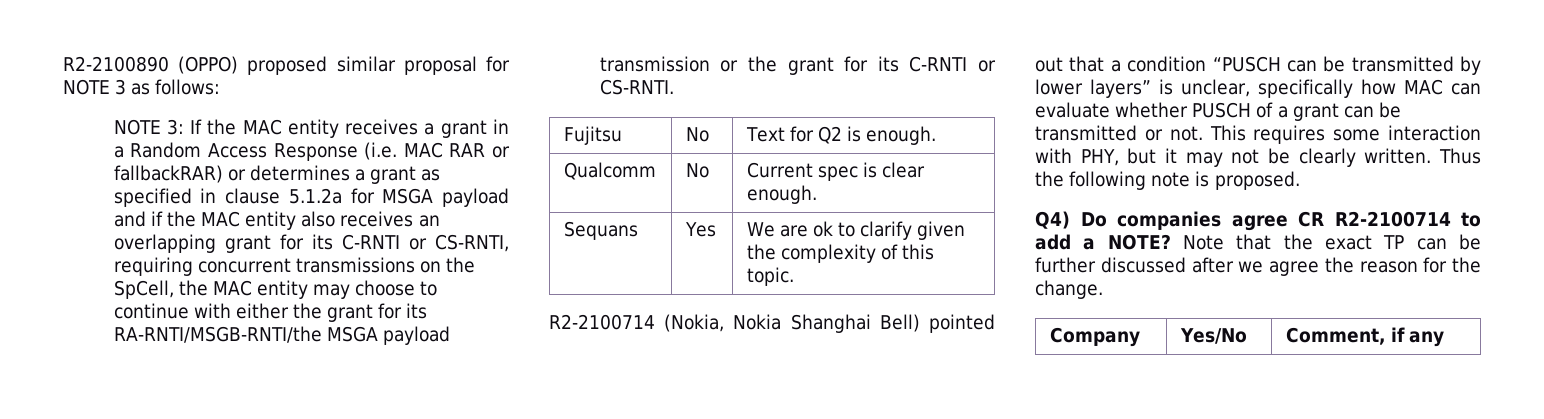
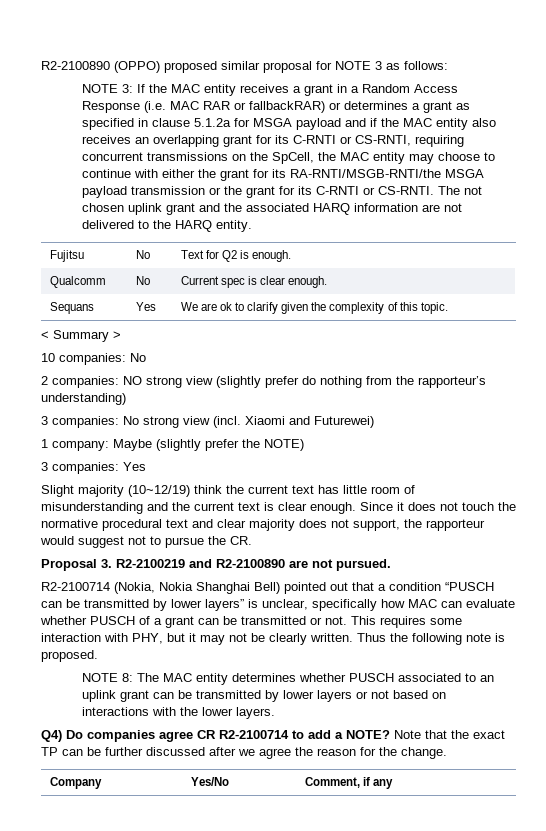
+ The not chosen uplink grant and the associated HARQ information are not delivered to the HARQ entity.
+ < Summary >
+ 10 companies: No
+ 2 companies: NO strong view (slightly prefer do nothing from the rapporteur’s understanding)
+ 3 companies: No strong view (incl. Xiaomi and Futurewei)
+ 1 company: Maybe (slightly prefer the NOTE)
+ 3 companies: Yes
+ Slight majority (10~12/19) think the current text has little room of misunderstanding and the current text is clear enough. Since it does not touch the normative procedural text and clear majority does not support, the rapporteur would suggest not to pursue the CR.
+ Proposal 3. R2-2100219 and R2-2100890 are not pursued.
+ NOTE 8: The MAC entity determines whether PUSCH associated to an uplink grant can be transmitted by lower layers or not based on interactions with the lower layers.

